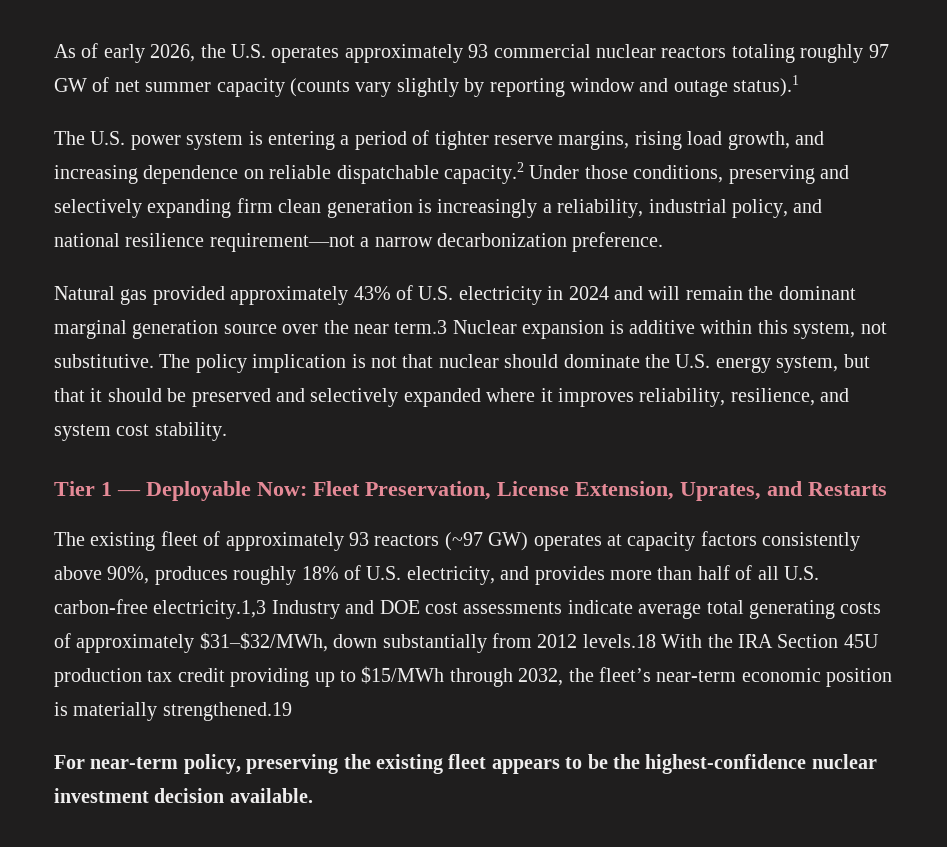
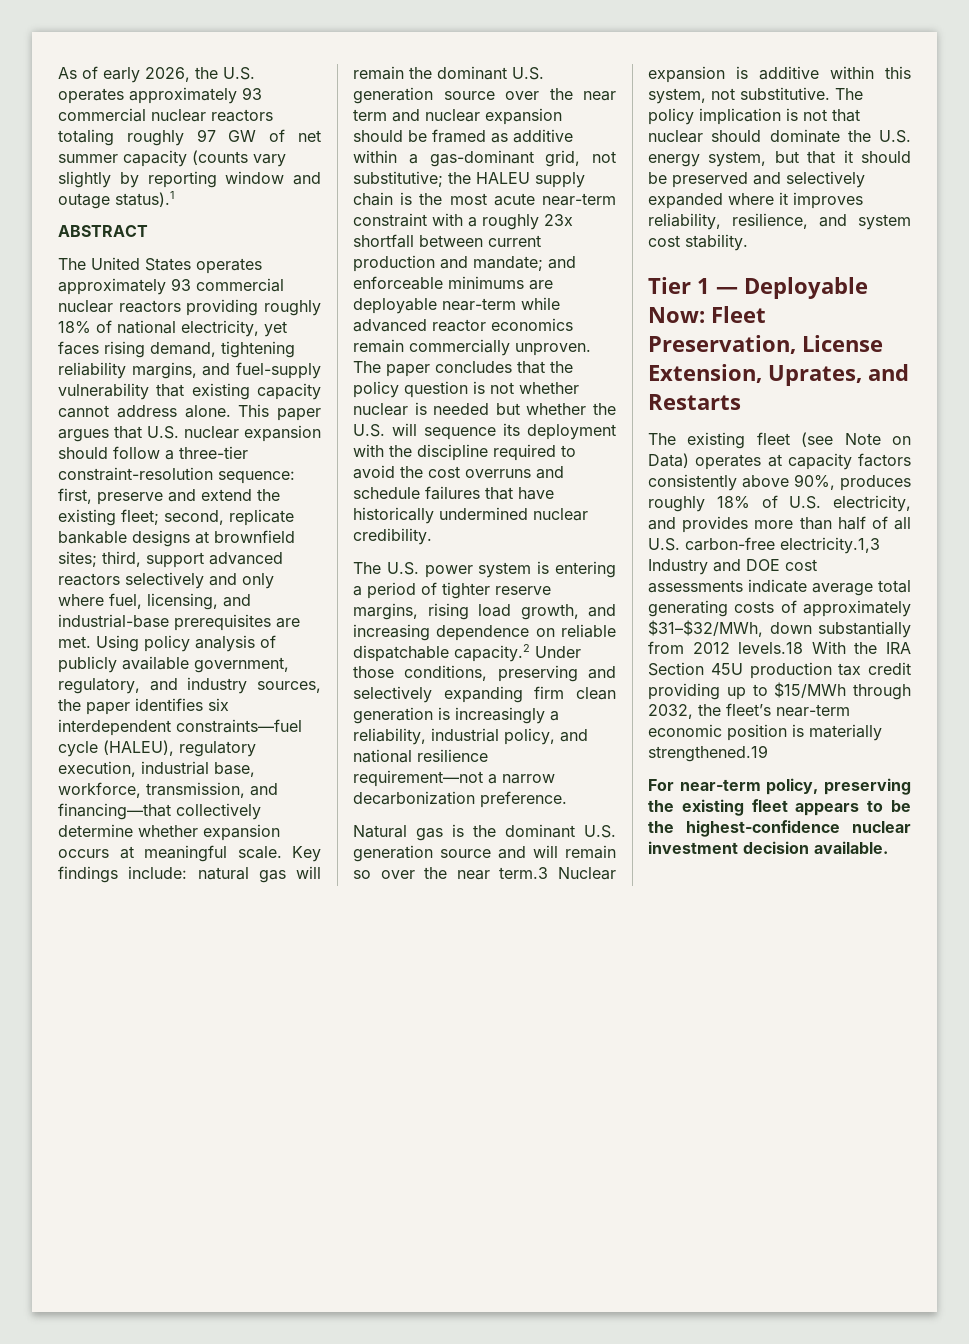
+ ABSTRACT
+ The United States operates approximately 93 commercial nuclear reactors providing roughly 18% of national electricity, yet faces rising demand, tightening reliability margins, and fuel-supply vulnerability that existing capacity cannot address alone. This paper argues that U.S. nuclear expansion should follow a three-tier constraint-resolution sequence: first, preserve and extend the existing fleet; second, replicate bankable designs at brownfield sites; third, support advanced reactors selectively and only where fuel, licensing, and industrial-base prerequisites are met. Using policy analysis of publicly available government, regulatory, and industry sources, the paper identifies six interdependent constraints—fuel cycle (HALEU), regulatory execution, industrial base, workforce, transmission, and financing—that collectively determine whether expansion occurs at meaningful scale. Key findings include: natural gas will remain the dominant U.S. generation source over the near term and nuclear expansion should be framed as additive within a gas-dominant grid, not substitutive; the HALEU supply chain is the most acute near-term constraint with a roughly 23x shortfall between current production and mandate; and enforceable minimums are deployable near-term while advanced reactor economics remain commercially unproven. The paper concludes that the policy question is not whether nuclear is needed but whether the U.S. will sequence its deployment with the discipline required to avoid the cost overruns and schedule failures that have historically undermined nuclear credibility.
- Natural gas provided approximately 43% of U.S. electricity in 2024 and will remain the dominant marginal generation source over the near term.3 Nuclear expansion is additive within this system, not substitutive.
+ Natural gas is the dominant U.S. generation source and will remain so over the near term.3 Nuclear expansion is additive within this system, not substitutive.
- The existing fleet of approximately 93 reactors (~97 GW) operates at capacity factors consistently above 90%, produces roughly 18% of U.S. electricity, and provides more than half of all U.S. carbon-free electricity.1,3 Industry and DOE cost assessments indicate average total generating costs of approximately $31–$32/MWh, down substantially from 2012 levels.18 With the IRA Section 45U production tax credit providing up to $15/MWh through 2032, the fleet’s near-term economic position is materially strengthened.19
+ The existing fleet (see Note on Data) operates at capacity factors consistently above 90%, produces roughly 18% of U.S. electricity, and provides more than half of all U.S. carbon-free electricity.1,3 Industry and DOE cost assessments indicate average total generating costs of approximately $31–$32/MWh, down substantially from 2012 levels.18 With the IRA Section 45U production tax credit providing up to $15/MWh through 2032, the fleet’s near-term economic position is materially strengthened.19

